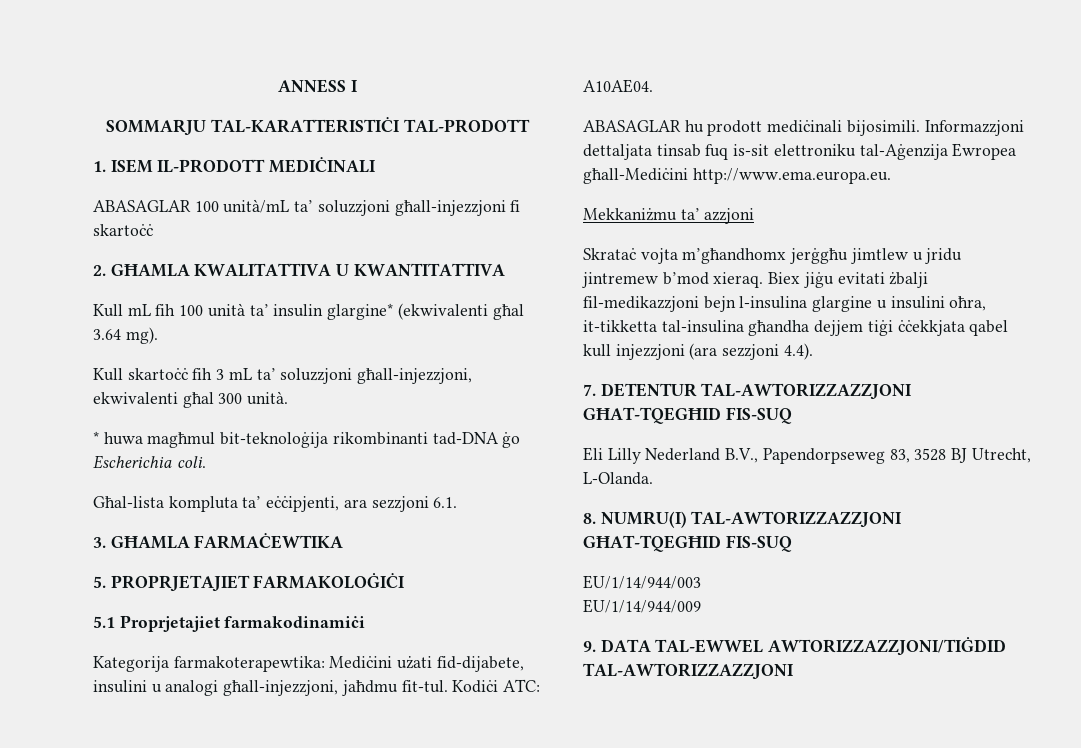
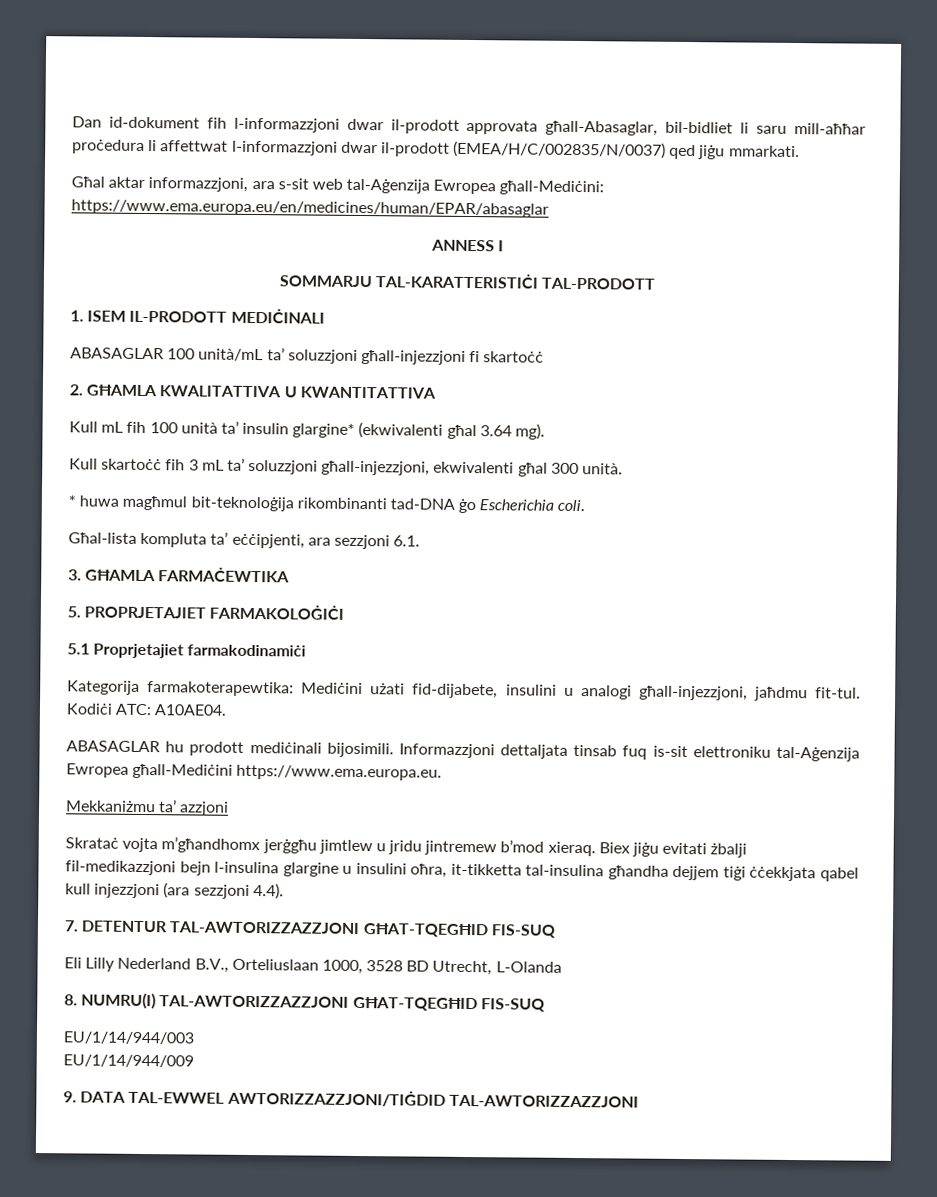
+ Dan id-dokument fih l-informazzjoni dwar il-prodott approvata għall-Abasaglar, bil-bidliet li saru mill-aħħar proċedura li affettwat l-informazzjoni dwar il-prodott (EMEA/H/C/002835/N/0037) qed jiġu mmarkati.
+ Għal aktar informazzjoni, ara s-sit web tal-Aġenzija Ewropea għall-Mediċini: https://www.ema.europa.eu/en/medicines/human/EPAR/abasaglar
- Informazzjoni dettaljata tinsab fuq is-sit elettroniku tal-Aġenzija Ewropea għall-Mediċini http://www.ema.europa.eu.
+ Informazzjoni dettaljata tinsab fuq is-sit elettroniku tal-Aġenzija Ewropea għall-Mediċini https://www.ema.europa.eu.
- Eli Lilly Nederland B.V., Papendorpseweg 83, 3528 BJ Utrecht, L-Olanda.
+ Eli Lilly Nederland B.V., Orteliuslaan 1000, 3528 BD Utrecht, L-Olanda

